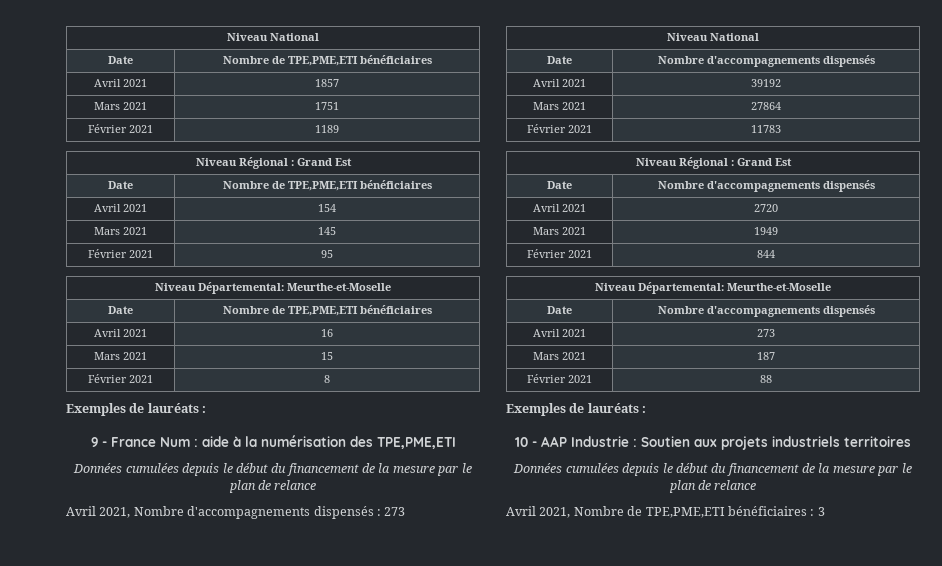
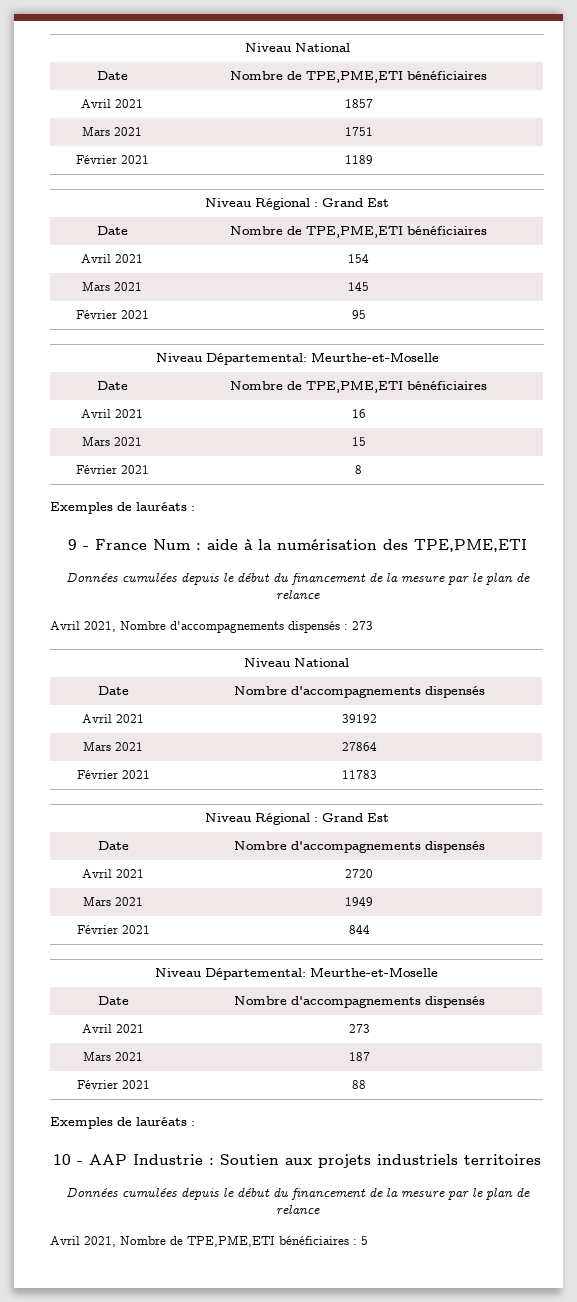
- Avril 2021, Nombre de TPE,PME,ETI bénéficiaires : 3
+ Avril 2021, Nombre de TPE,PME,ETI bénéficiaires : 5

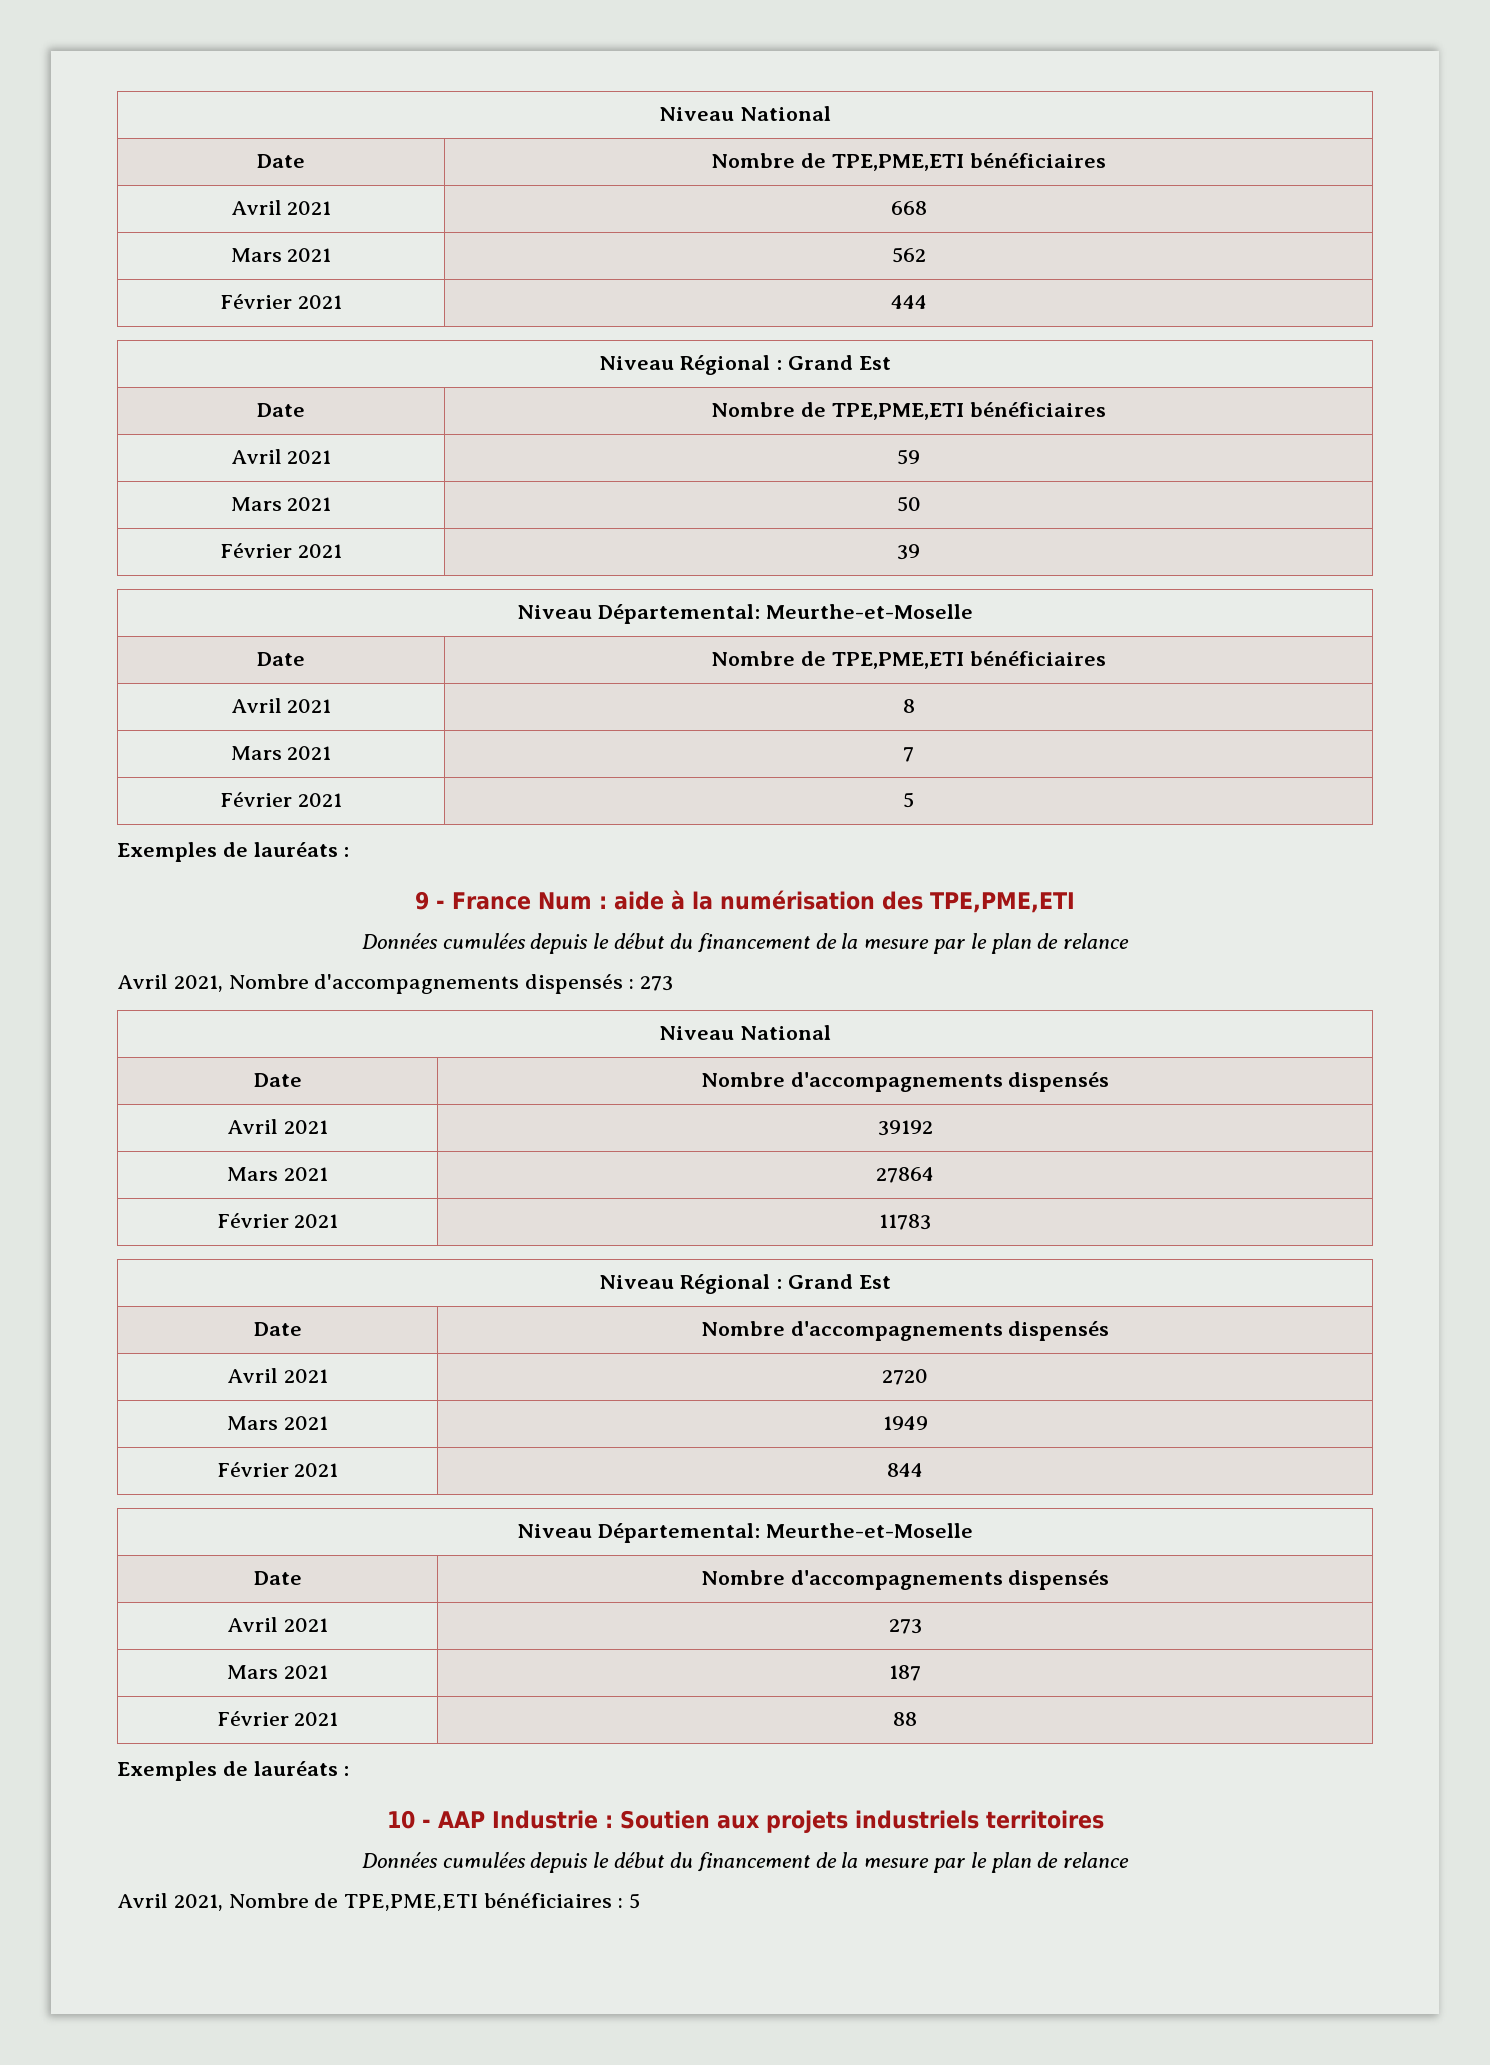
- Avril 2021 | 1857
- Mars 2021 | 1751
- Février 2021 | 1189
+ Avril 2021 | 668
+ Mars 2021 | 562
+ Février 2021 | 444
- Avril 2021 | 154
- Mars 2021 | 145
- Février 2021 | 95
+ Avril 2021 | 59
+ Mars 2021 | 50
+ Février 2021 | 39
- Avril 2021 | 16
- Mars 2021 | 15
- Février 2021 | 8
+ Avril 2021 | 8
+ Mars 2021 | 7
+ Février 2021 | 5

